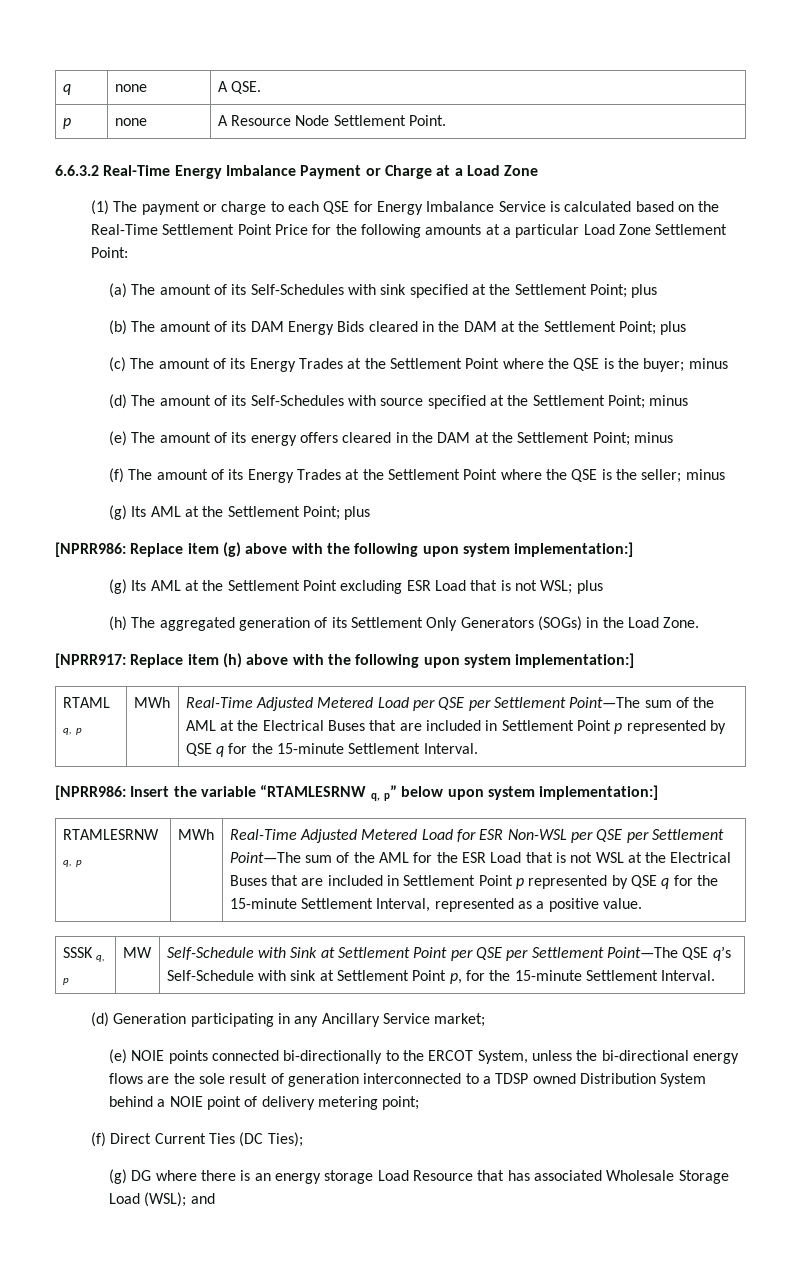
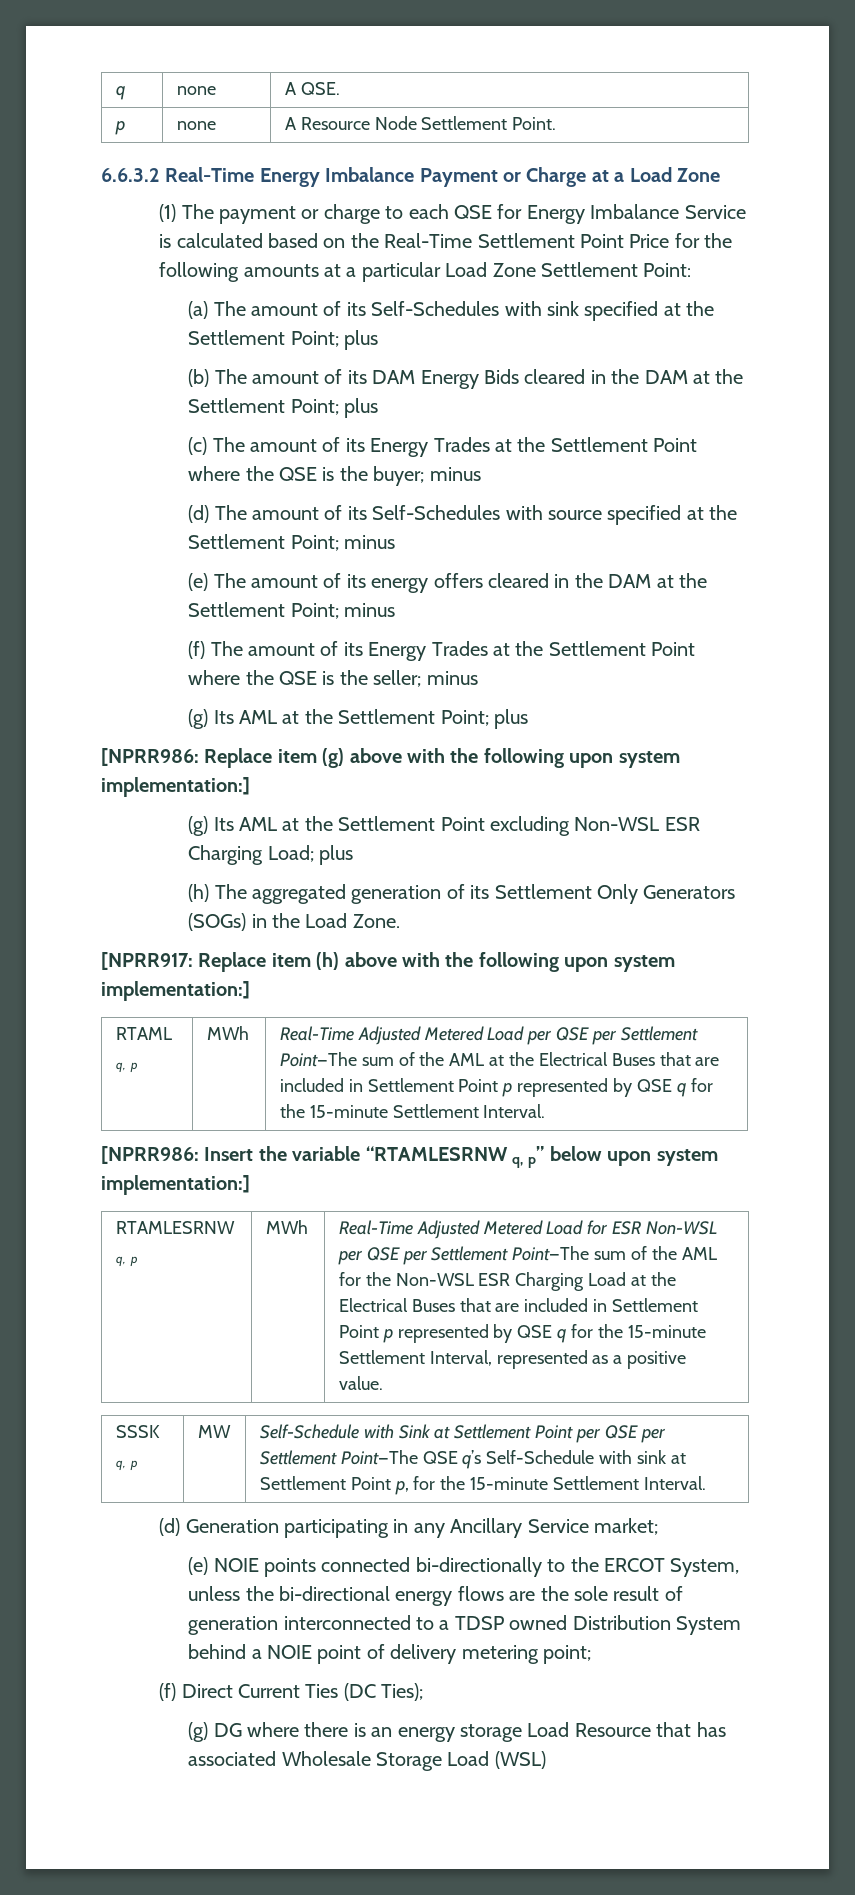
- (g) Its AML at the Settlement Point excluding ESR Load that is not WSL; plus
+ (g) Its AML at the Settlement Point excluding Non-WSL ESR Charging Load; plus
- Real-Time Adjusted Metered Load for ESR Non-WSL per QSE per Settlement Point—The sum of the AML for the ESR Load that is not WSL at the Electrical Buses that are included in Settlement Point p represented by QSE q for the 15-minute Settlement Interval, represented as a positive value.
+ Real-Time Adjusted Metered Load for ESR Non-WSL per QSE per Settlement Point—The sum of the AML for the Non-WSL ESR Charging Load at the Electrical Buses that are included in Settlement Point p represented by QSE q for the 15-minute Settlement Interval, represented as a positive value.
- (g) DG where there is an energy storage Load Resource that has associated Wholesale Storage Load (WSL); and
+ (g) DG where there is an energy storage Load Resource that has associated Wholesale Storage Load (WSL)

